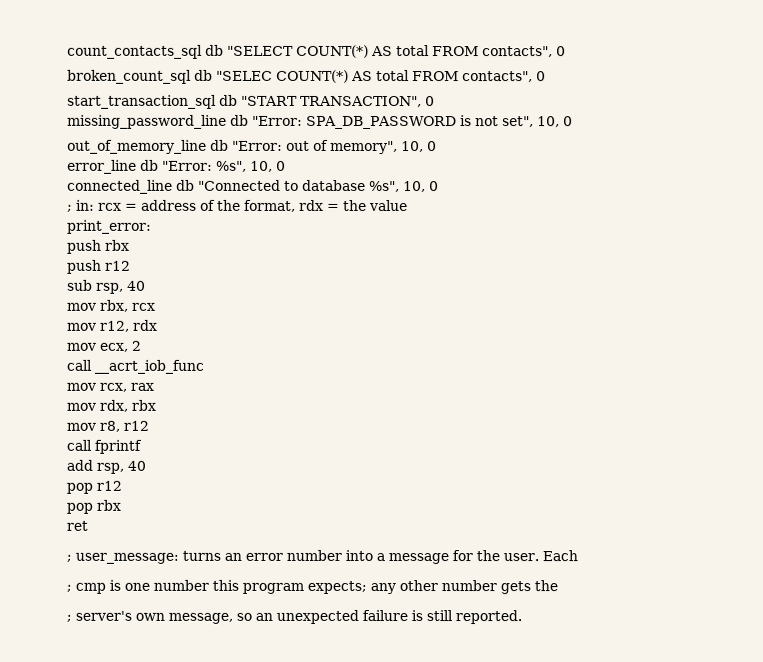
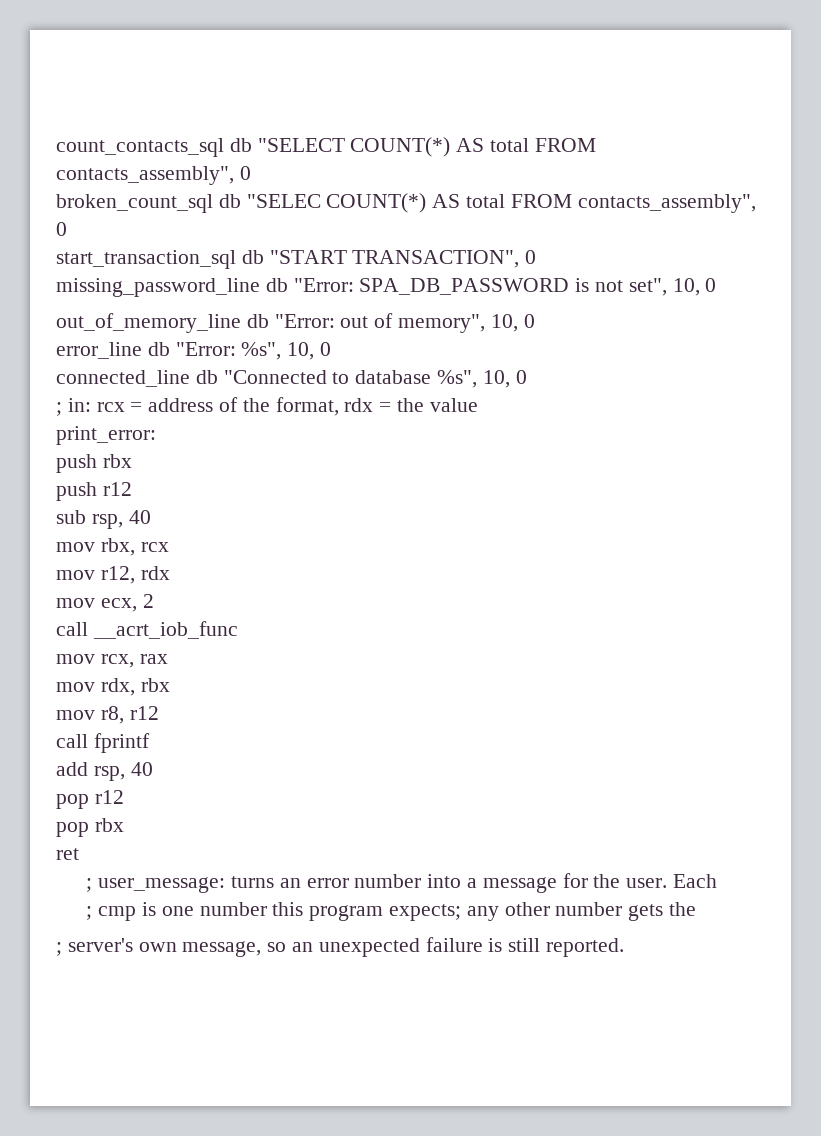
- count_contacts_sql db "SELECT COUNT(*) AS total FROM contacts", 0
+ count_contacts_sql db "SELECT COUNT(*) AS total FROM contacts_assembly", 0
- broken_count_sql db "SELEC COUNT(*) AS total FROM contacts", 0
+ broken_count_sql db "SELEC COUNT(*) AS total FROM contacts_assembly", 0

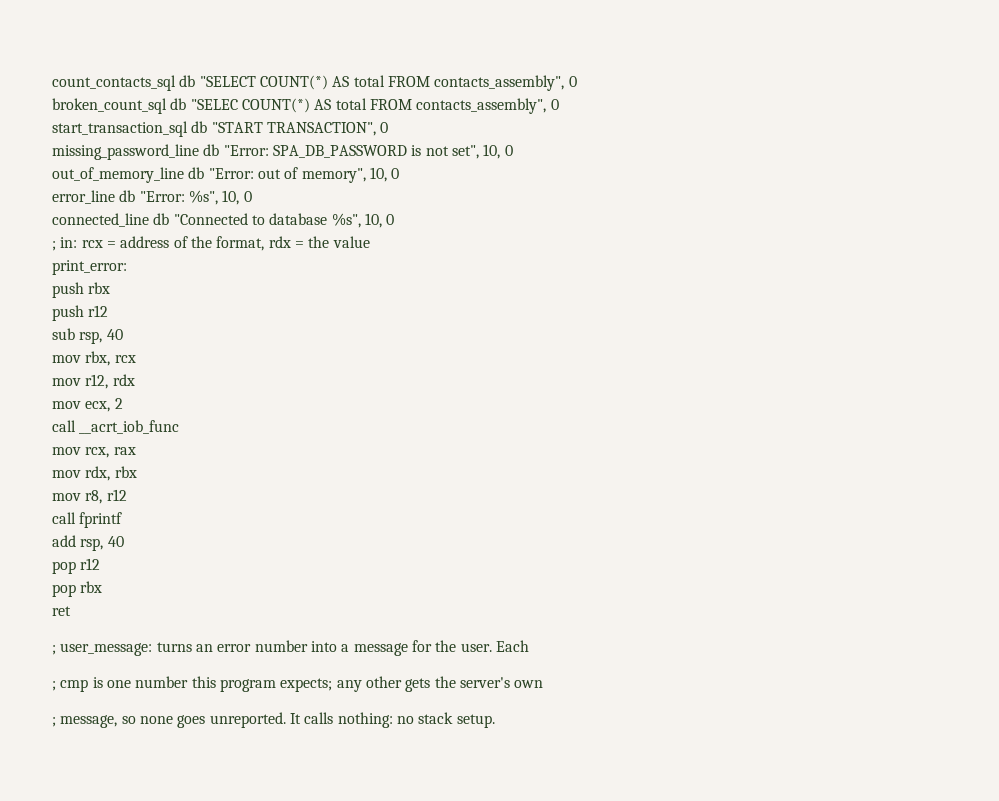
- ; cmp is one number this program expects; any other number gets the
- ; server's own message, so an unexpected failure is still reported.
+ ; cmp is one number this program expects; any other gets the server's own
+ ; message, so none goes unreported. It calls nothing: no stack setup.

